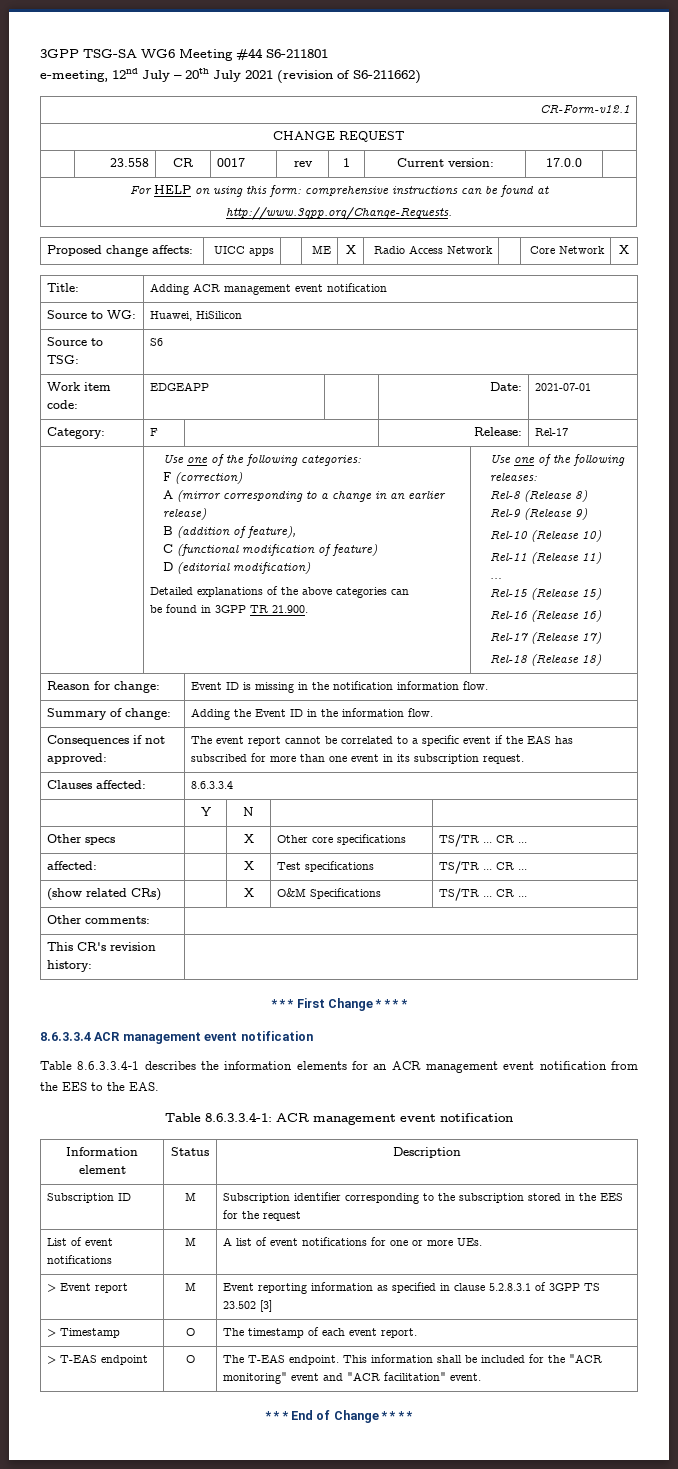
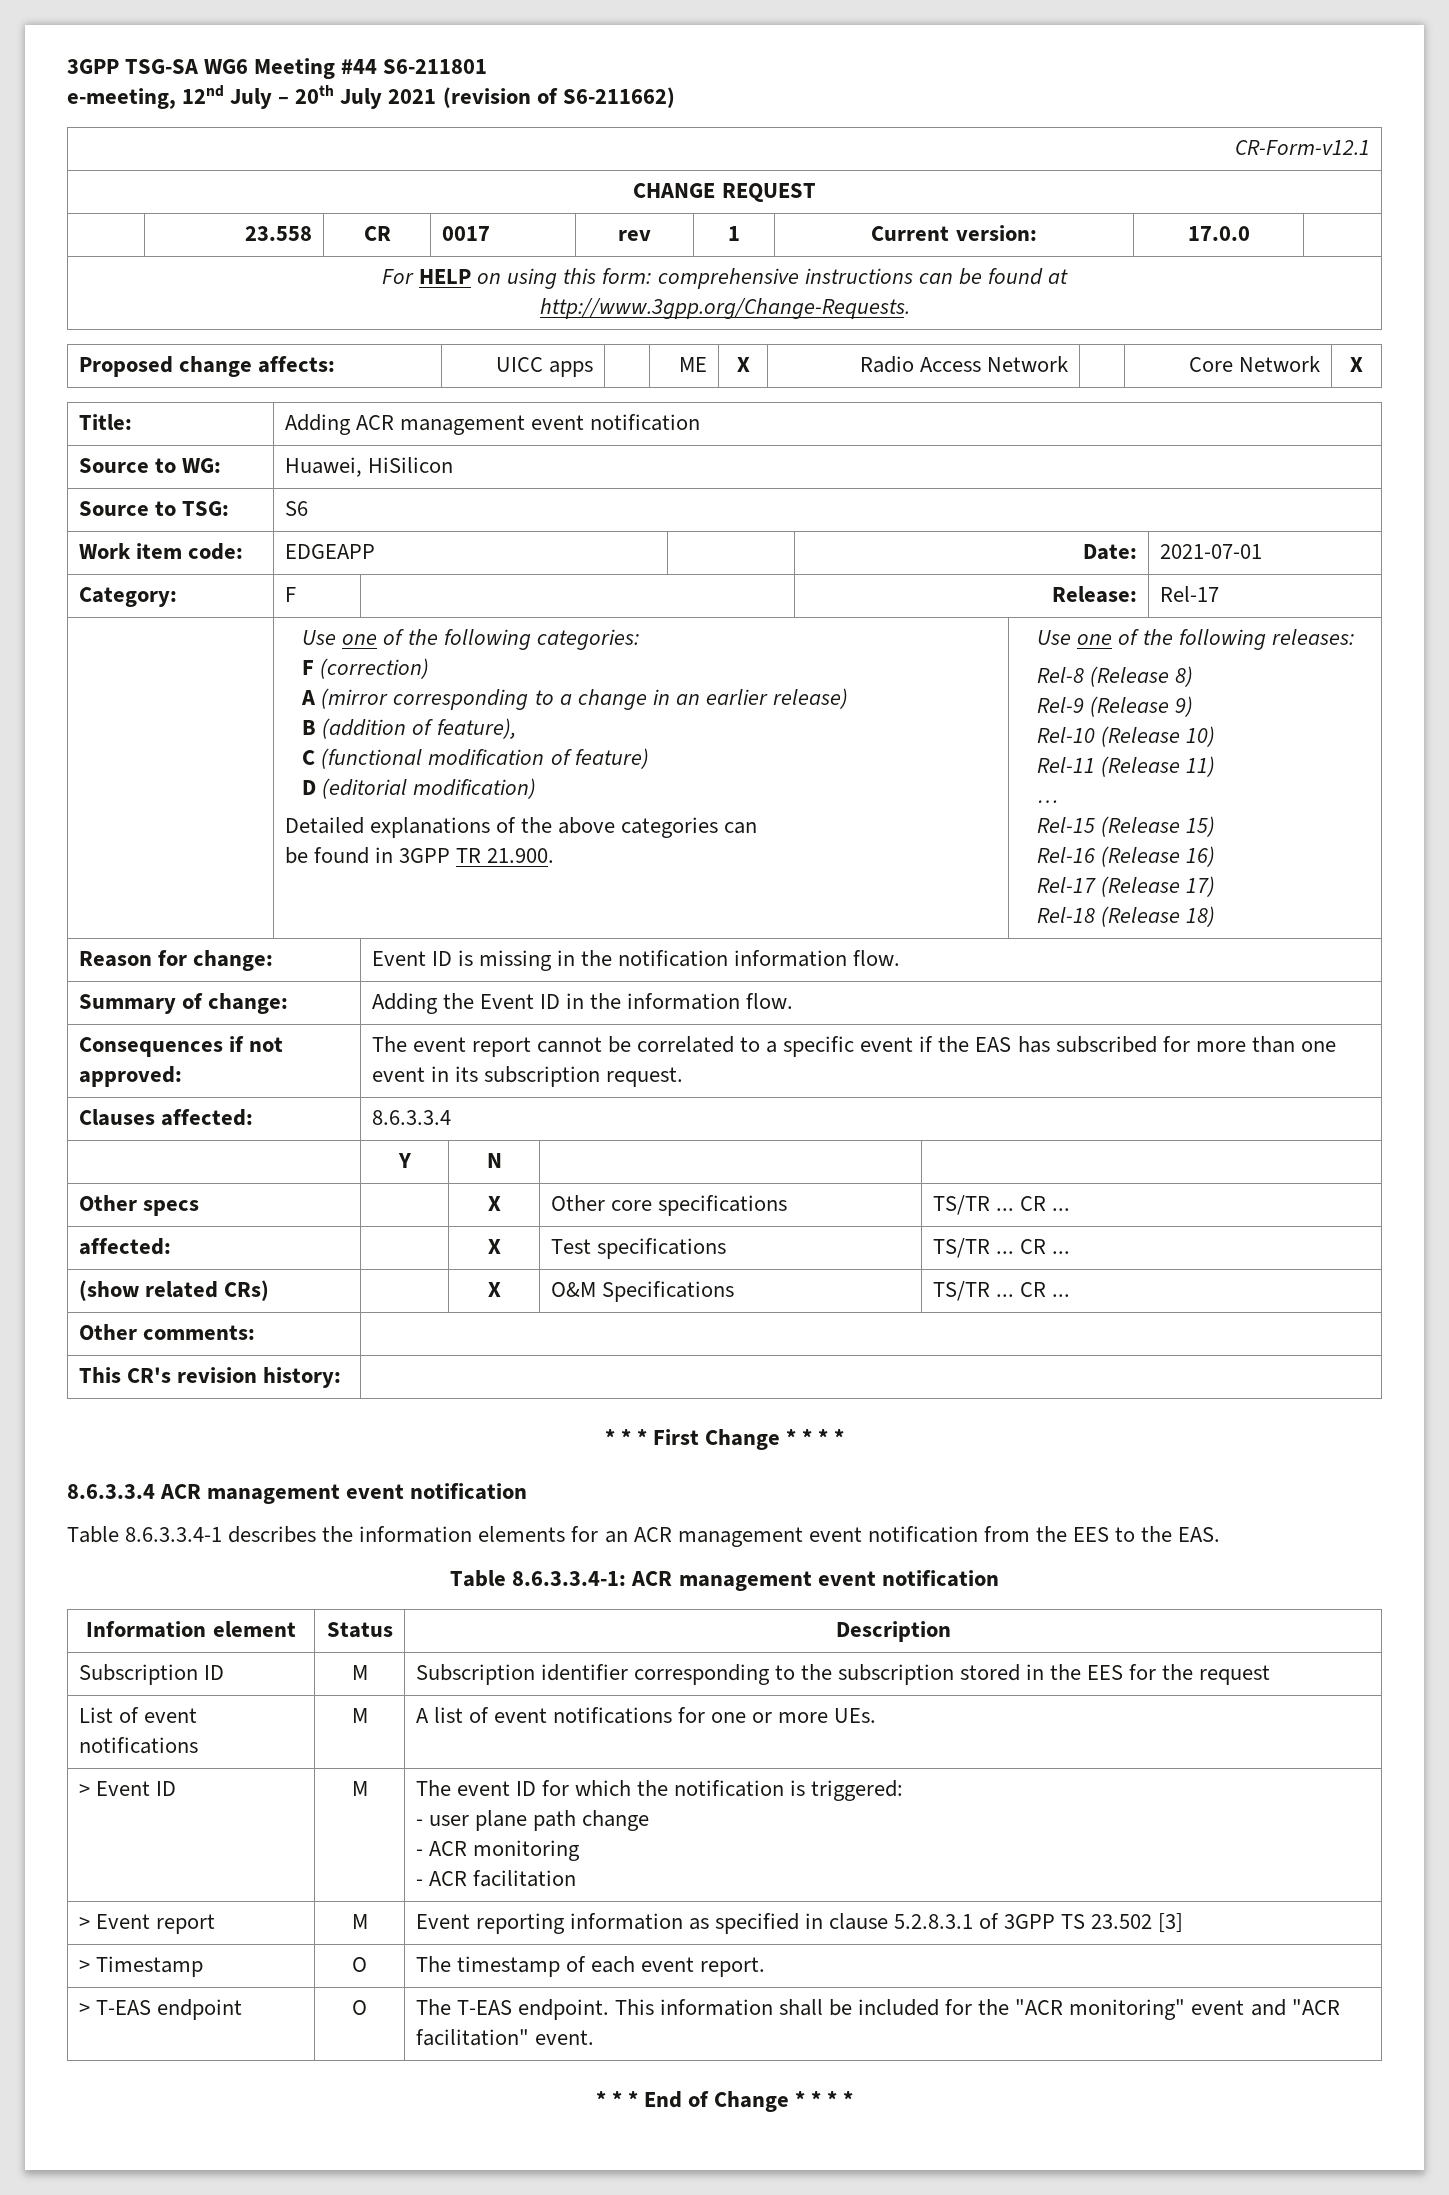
+ > Event ID | M | The event ID for which the notification is triggered:
+ - user plane path change
+ - ACR monitoring
+ - ACR facilitation

